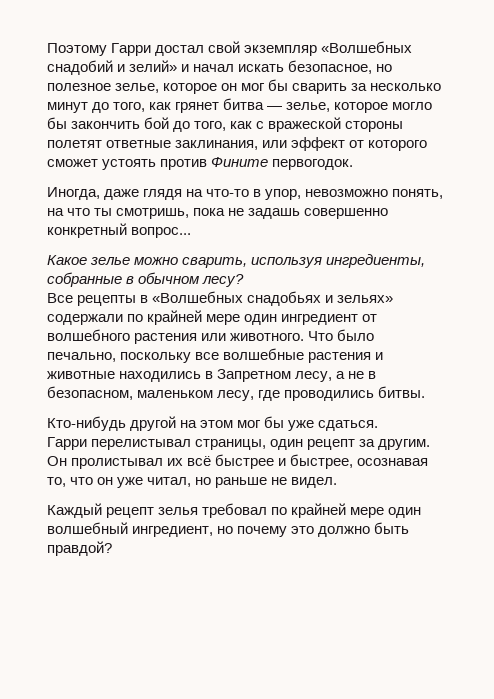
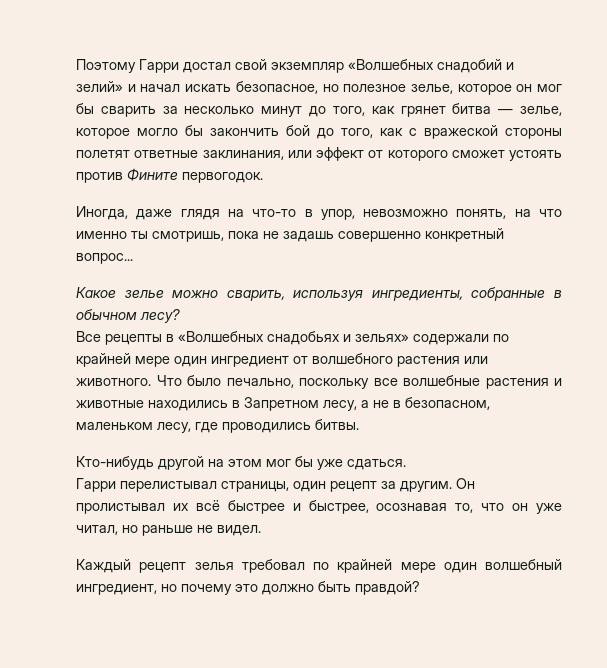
- Иногда, даже глядя на что-то в упор, невозможно понять, на что ты смотришь, пока не задашь совершенно конкретный вопрос...
+ Иногда, даже глядя на что-то в упор, невозможно понять, на что именно ты смотришь, пока не задашь совершенно конкретный вопрос...

